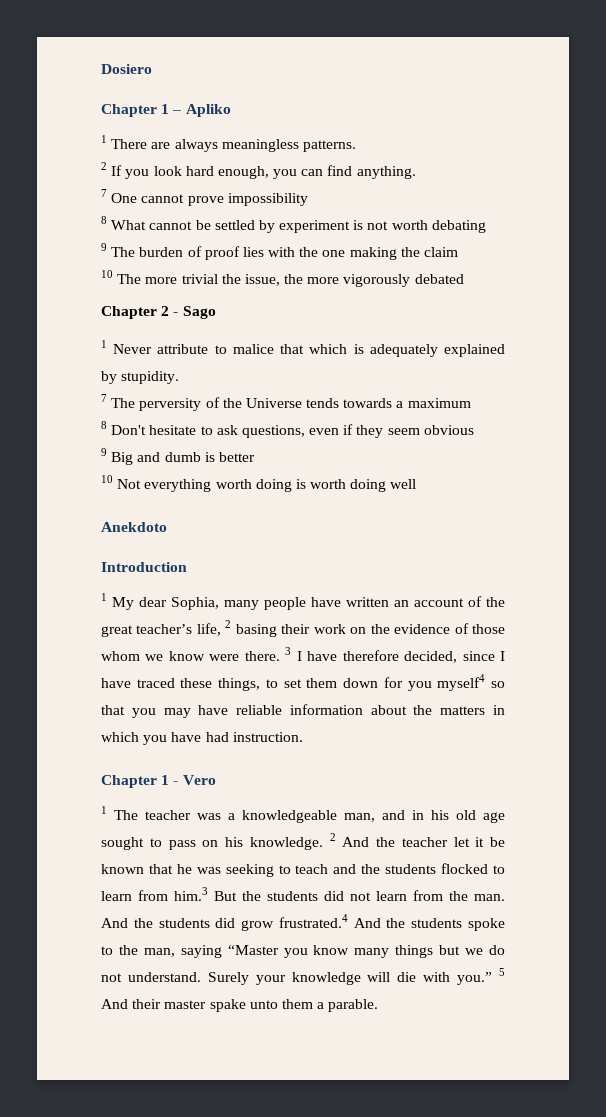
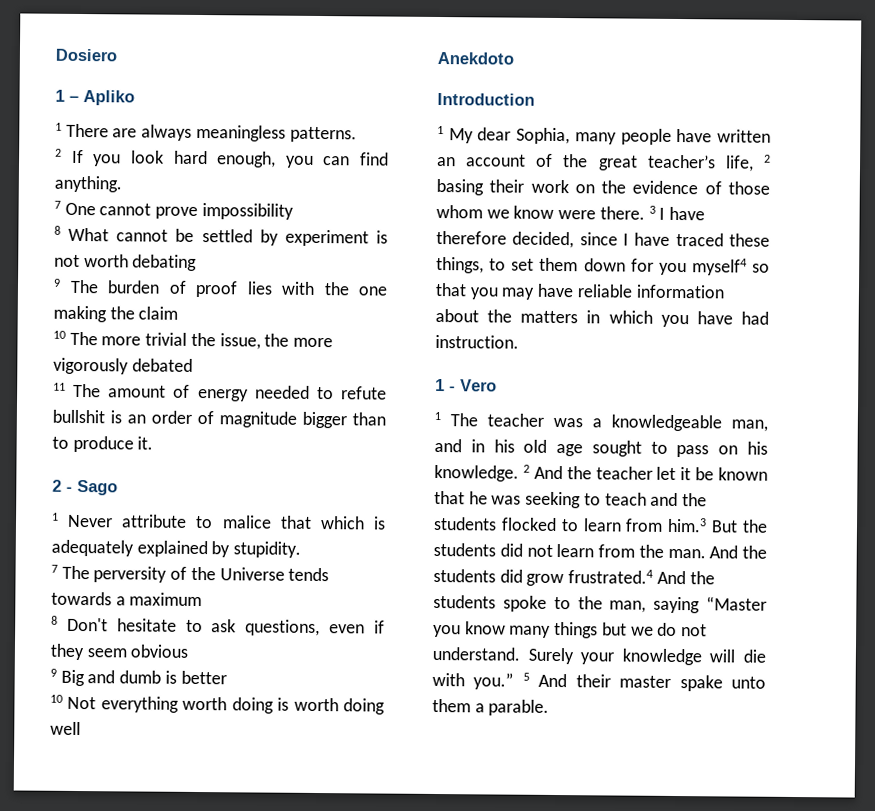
- Chapter 1 – Apliko
+ 1 – Apliko
- Chapter 2 - Sago
+ 11 The amount of energy needed to refute bullshit is an order of magnitude bigger than to produce it.
+ 2 - Sago
- Chapter 1 - Vero
+ 1 - Vero

